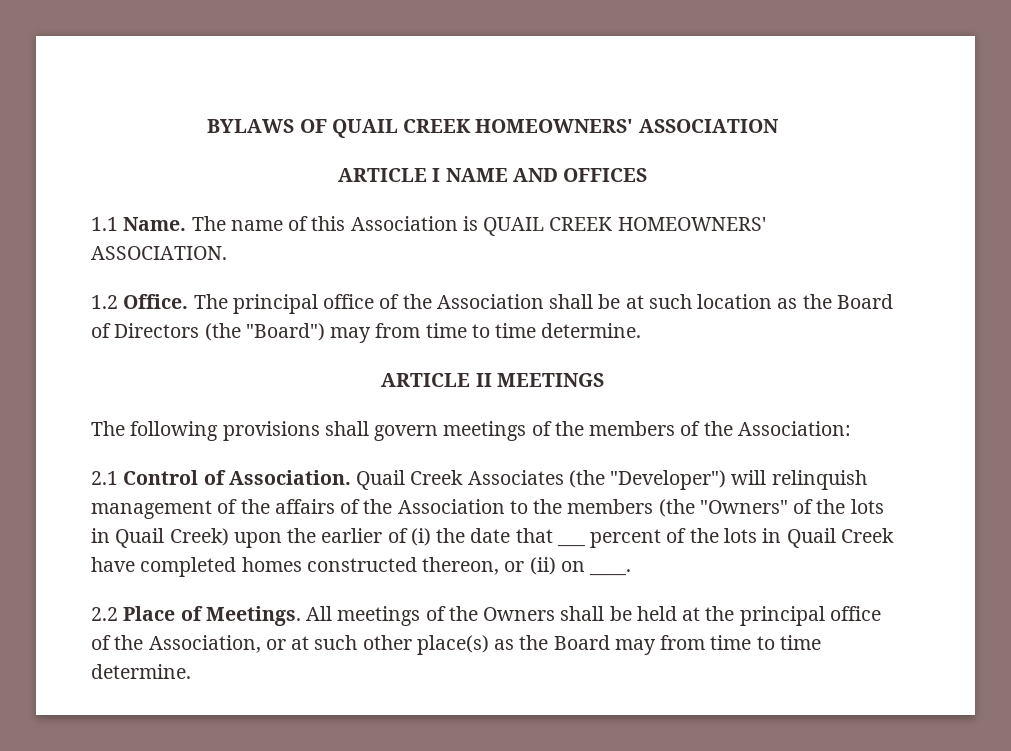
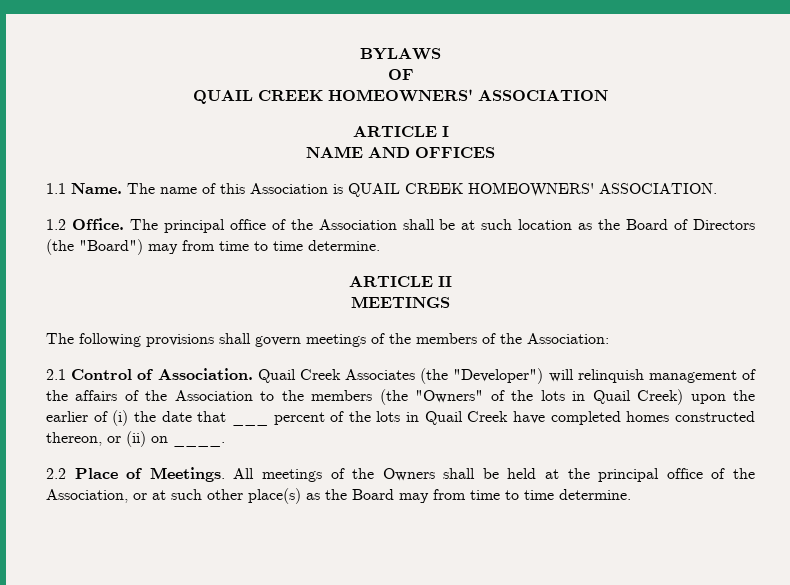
- BYLAWS OF QUAIL CREEK HOMEOWNERS' ASSOCIATION
+ BYLAWS
+ OF
+ QUAIL CREEK HOMEOWNERS' ASSOCIATION
- ARTICLE I NAME AND OFFICES
+ ARTICLE I
+ NAME AND OFFICES
- ARTICLE II MEETINGS
+ ARTICLE II
+ MEETINGS

